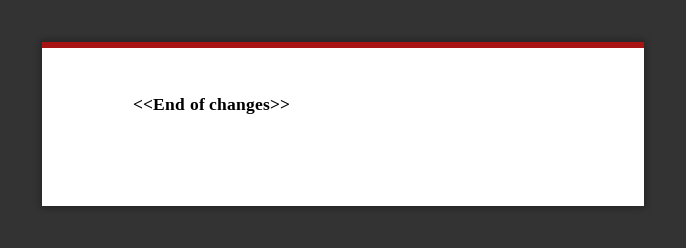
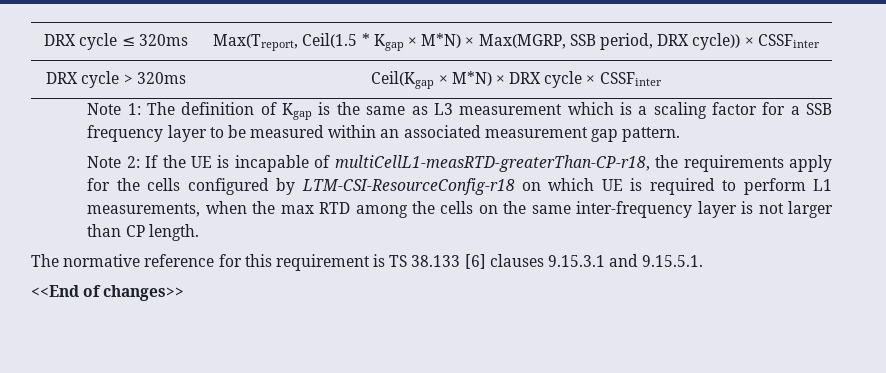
+ DRX cycle ≤ 320ms | Max(Treport, Ceil(1.5 * Kgap × M*N) × Max(MGRP, SSB period, DRX cycle)) × CSSFinter
+ DRX cycle > 320ms | Ceil(Kgap × M*N) × DRX cycle × CSSFinter
+ Note 1: The definition of Kgap is the same as L3 measurement which is a scaling factor for a SSB frequency layer to be measured within an associated measurement gap pattern.
+ Note 2: If the UE is incapable of multiCellL1-measRTD-greaterThan-CP-r18, the requirements apply for the cells configured by LTM-CSI-ResourceConfig-r18 on which UE is required to perform L1 measurements, when the max RTD among the cells on the same inter-frequency layer is not larger than CP length.
+ The normative reference for this requirement is TS 38.133 [6] clauses 9.15.3.1 and 9.15.5.1.

